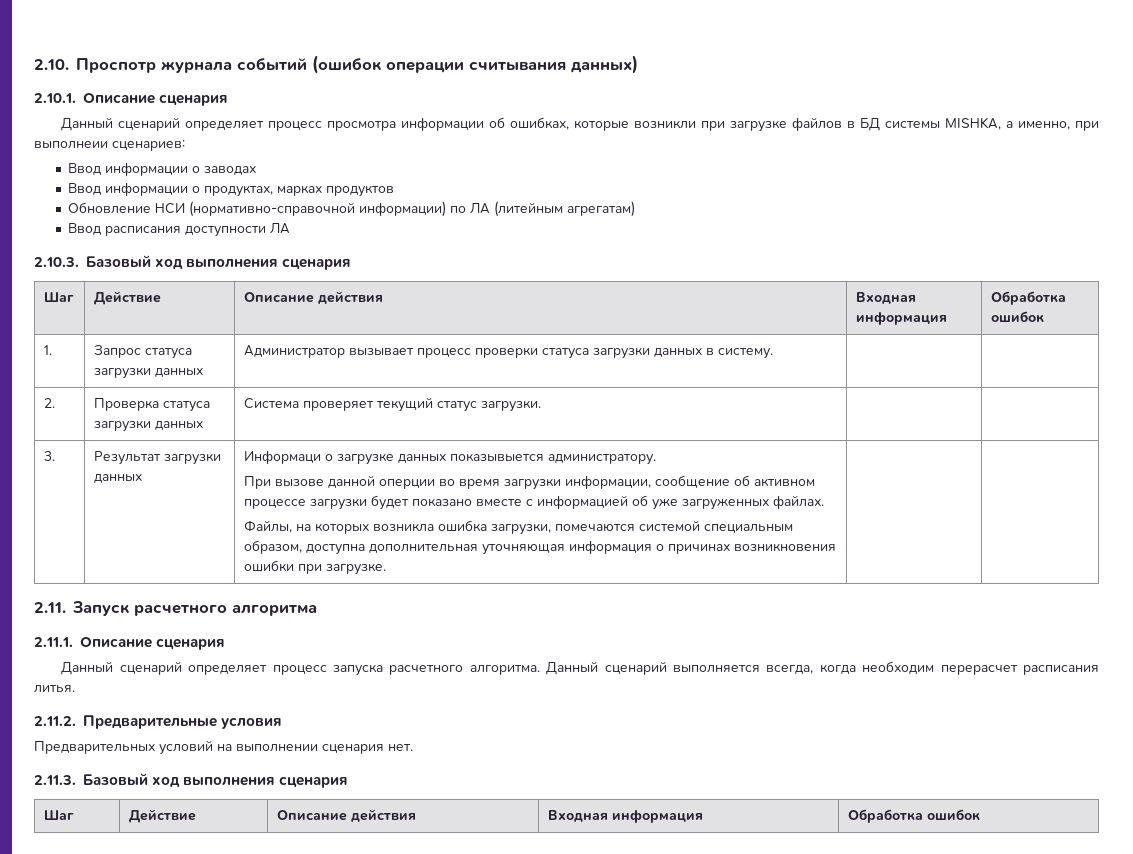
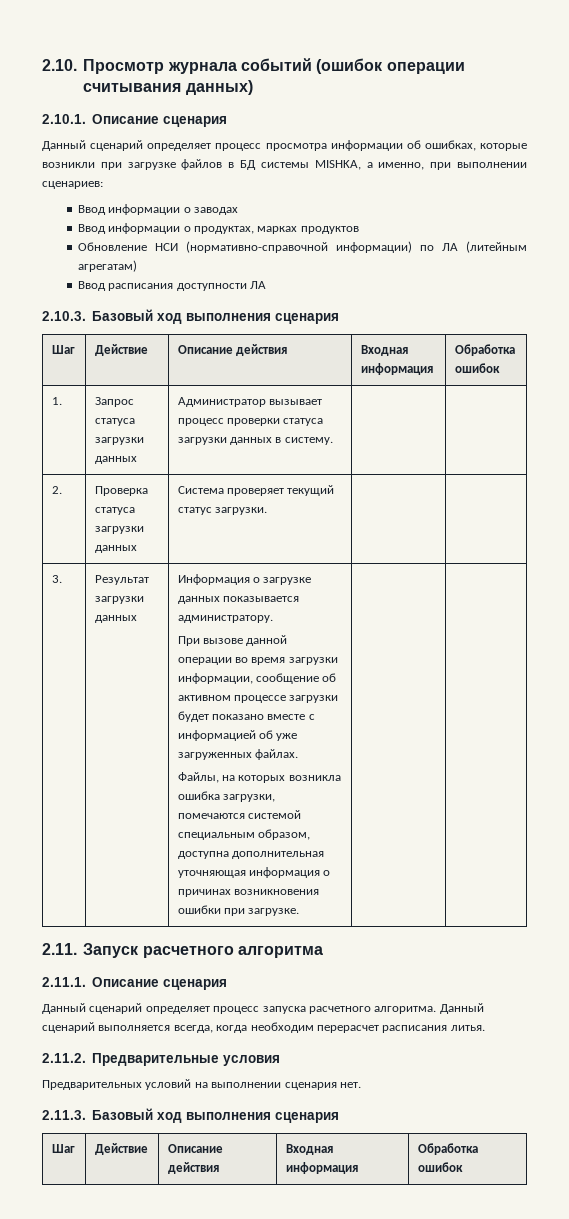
- 2.10. Проспотр журнала событий (ошибок операции считывания данных)
+ 2.10. Просмотр журнала событий (ошибок операции считывания данных)
- Данный сценарий определяет процесс просмотра информации об ошибках, которые возникли при загрузке файлов в БД системы MISHKA, а именно, при выполнеии сценариев:
+ Данный сценарий определяет процесс просмотра информации об ошибках, которые возникли при загрузке файлов в БД системы MISHKA, а именно, при выполнении сценариев:
- Информаци о загрузке данных показывыется администратору.
+ Информация о загрузке данных показывается администратору.
- При вызове данной оперции во время загрузки информации, сообщение об активном процессе загрузки будет показано вместе с информацией об уже загруженных файлах.
+ При вызове данной операции во время загрузки информации, сообщение об активном процессе загрузки будет показано вместе с информацией об уже загруженных файлах.

